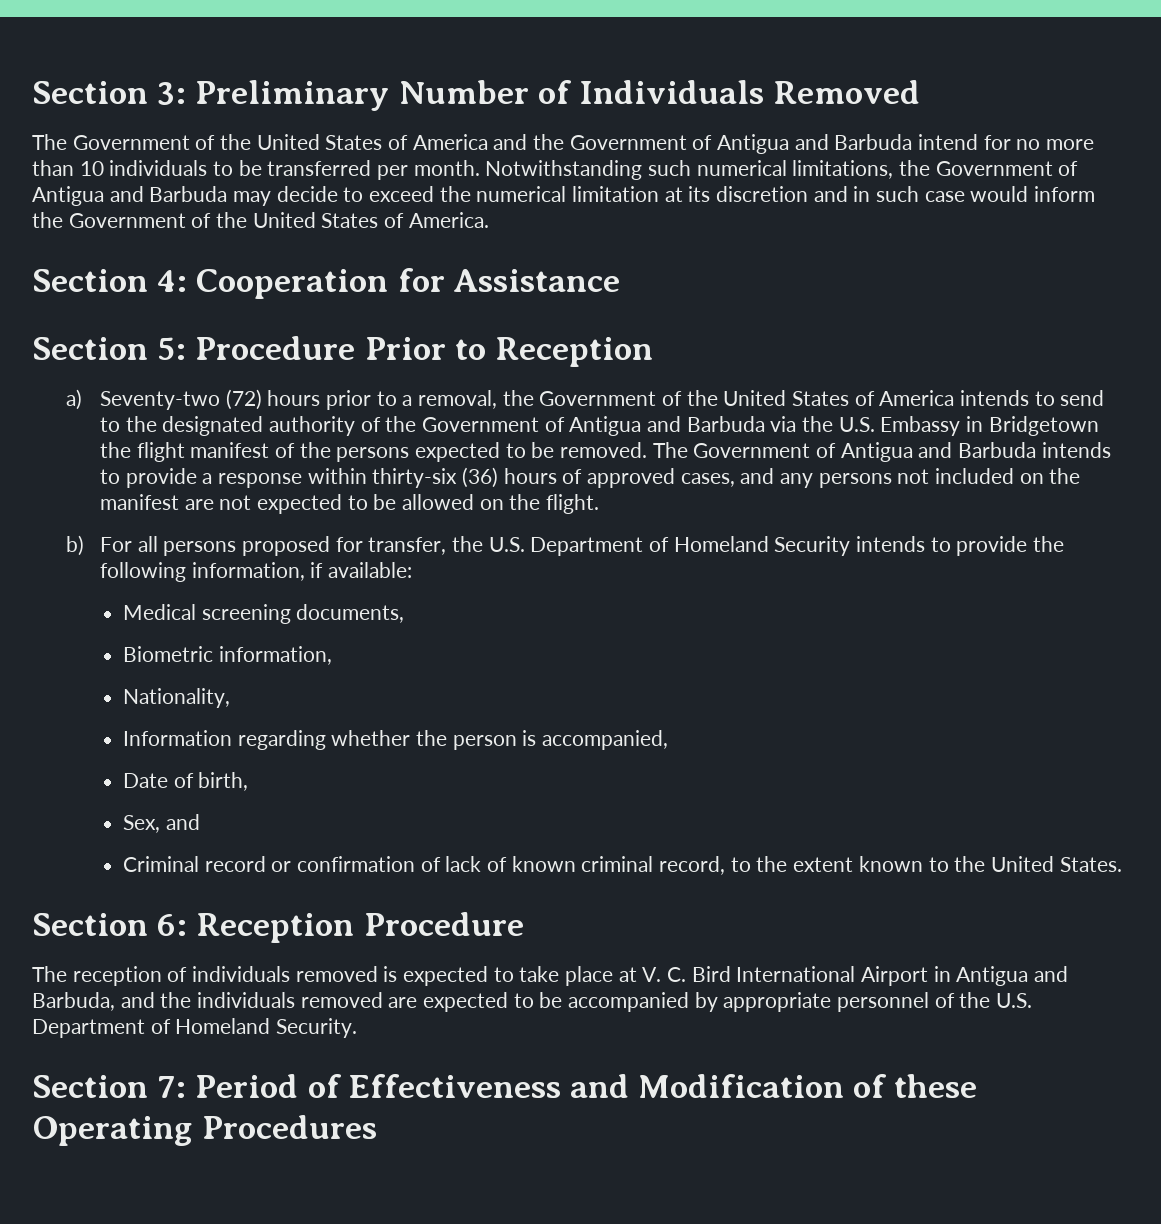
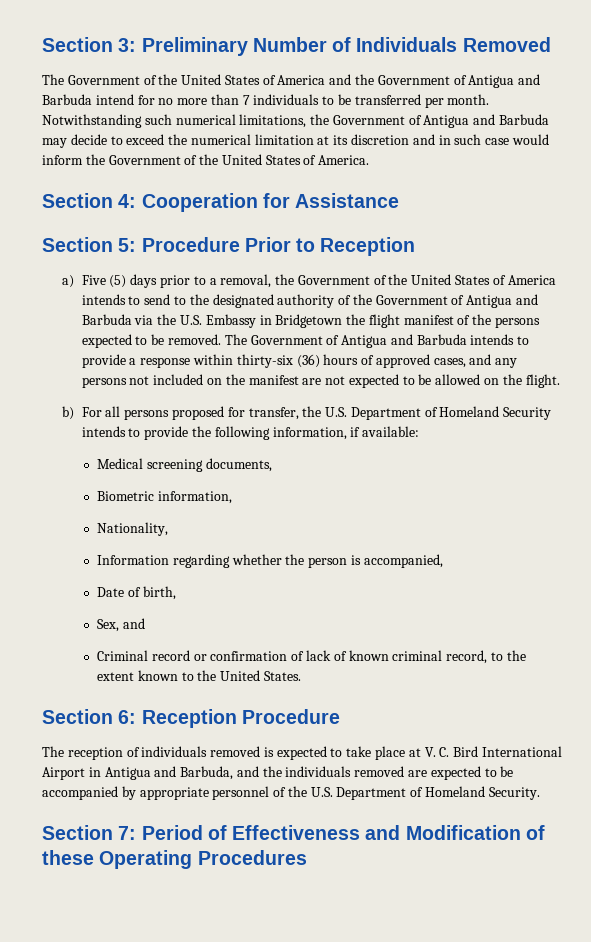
- The Government of the United States of America and the Government of Antigua and Barbuda intend for no more than 10 individuals to be transferred per month.
+ The Government of the United States of America and the Government of Antigua and Barbuda intend for no more than 7 individuals to be transferred per month.
- a) Seventy-two (72) hours prior to a removal, the Government of the United States of America intends to send to the designated authority of the Government of Antigua and Barbuda via the U.S. Embassy in Bridgetown the flight manifest of the persons expected to be removed.
+ a) Five (5) days prior to a removal, the Government of the United States of America intends to send to the designated authority of the Government of Antigua and Barbuda via the U.S. Embassy in Bridgetown the flight manifest of the persons expected to be removed.

